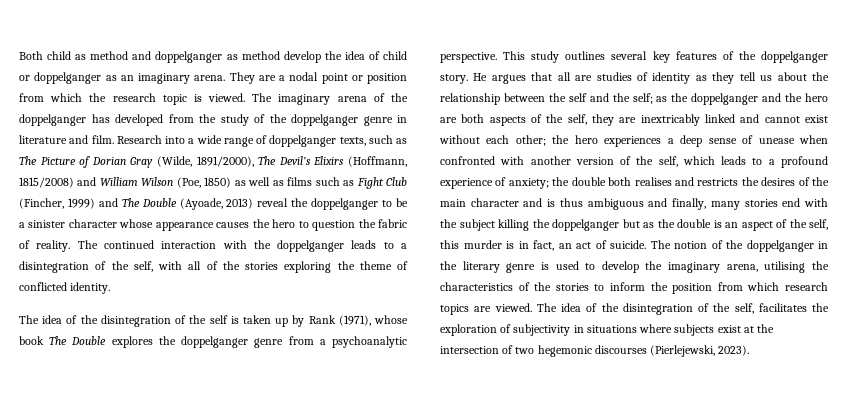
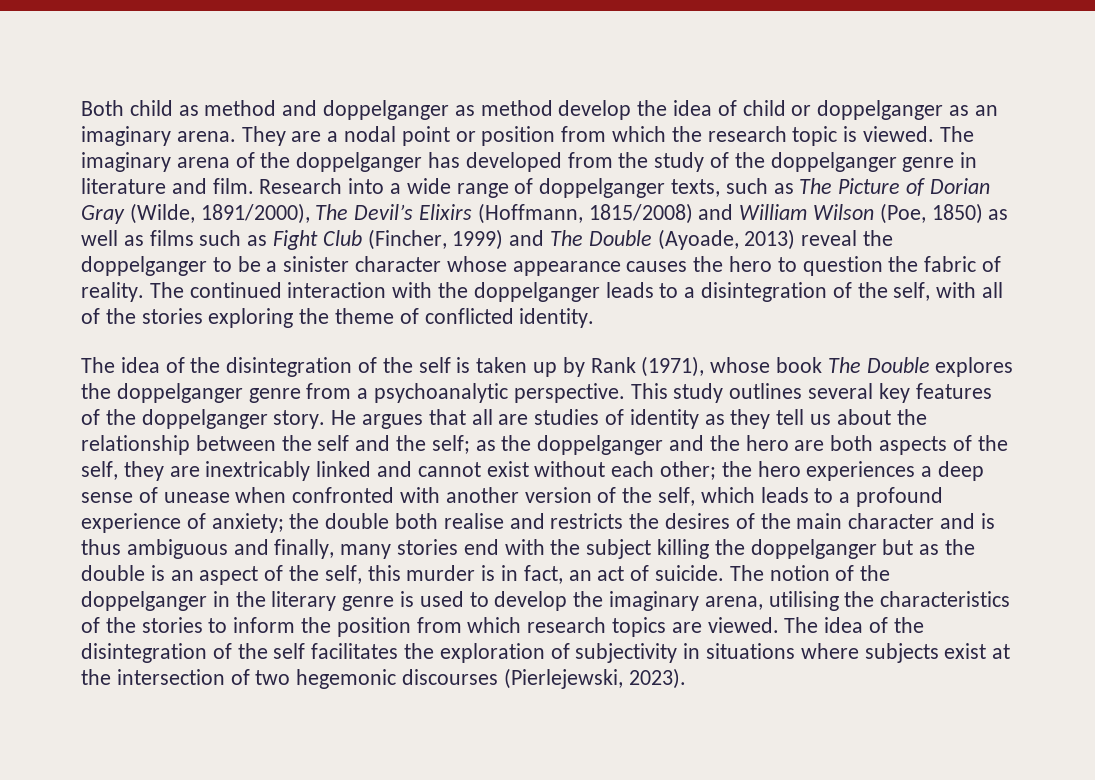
- the double both realises and restricts the desires of the main character and is thus ambiguous and finally, many stories end with the subject killing the doppelganger but as the double is an aspect of the self, this murder is in fact, an act of suicide.
+ the double both realise and restricts the desires of the main character and is thus ambiguous and finally, many stories end with the subject killing the doppelganger but as the double is an aspect of the self, this murder is in fact, an act of suicide.
- The idea of the disintegration of the self, facilitates the exploration of subjectivity in situations where subjects exist at the intersection of two hegemonic discourses (Pierlejewski, 2023).
+ The idea of the disintegration of the self facilitates the exploration of subjectivity in situations where subjects exist at the intersection of two hegemonic discourses (Pierlejewski, 2023).

